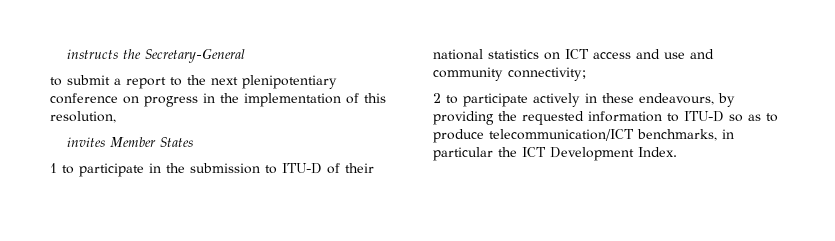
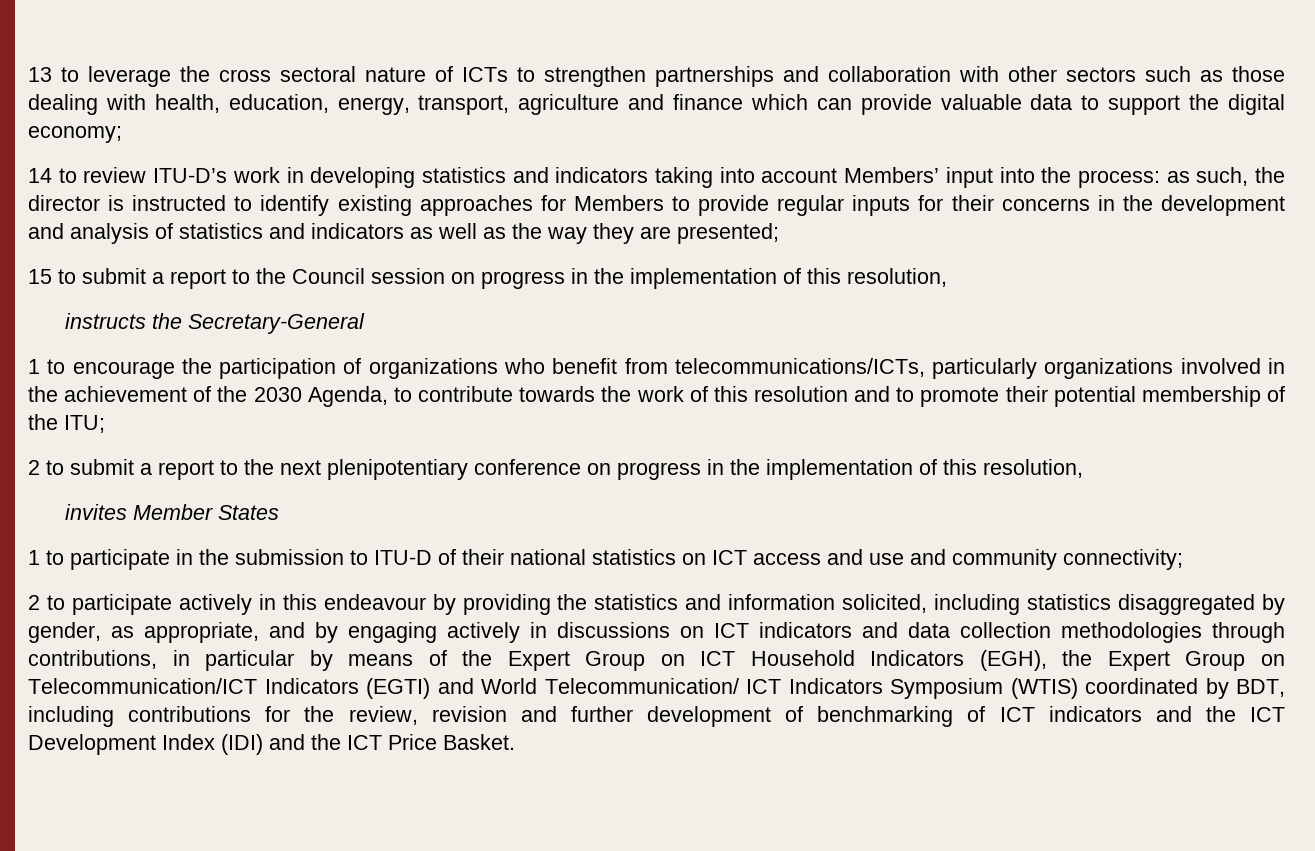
+ 13 to leverage the cross sectoral nature of ICTs to strengthen partnerships and collaboration with other sectors such as those dealing with health, education, energy, transport, agriculture and finance which can provide valuable data to support the digital economy;
+ 14 to review ITU-D’s work in developing statistics and indicators taking into account Members’ input into the process: as such, the director is instructed to identify existing approaches for Members to provide regular inputs for their concerns in the development and analysis of statistics and indicators as well as the way they are presented;
+ 15 to submit a report to the Council session on progress in the implementation of this resolution,
  instructs the Secretary-General
- to submit a report to the next plenipotentiary conference on progress in the implementation of this resolution,
+ 1 to encourage the participation of organizations who benefit from telecommunications/ICTs, particularly organizations involved in the achievement of the 2030 Agenda, to contribute towards the work of this resolution and to promote their potential membership of the ITU;
+ 2 to submit a report to the next plenipotentiary conference on progress in the implementation of this resolution,
- 2 to participate actively in these endeavours, by providing the requested information to ITU-D so as to produce telecommunication/ICT benchmarks, in particular the ICT Development Index.
+ 2 to participate actively in this endeavour by providing the statistics and information solicited, including statistics disaggregated by gender, as appropriate, and by engaging actively in discussions on ICT indicators and data collection methodologies through contributions, in particular by means of the Expert Group on ICT Household Indicators (EGH), the Expert Group on Telecommunication/ICT Indicators (EGTI) and World Telecommunication/ ICT Indicators Symposium (WTIS) coordinated by BDT, including contributions for the review, revision and further development of benchmarking of ICT indicators and the ICT Development Index (IDI) and the ICT Price Basket.

